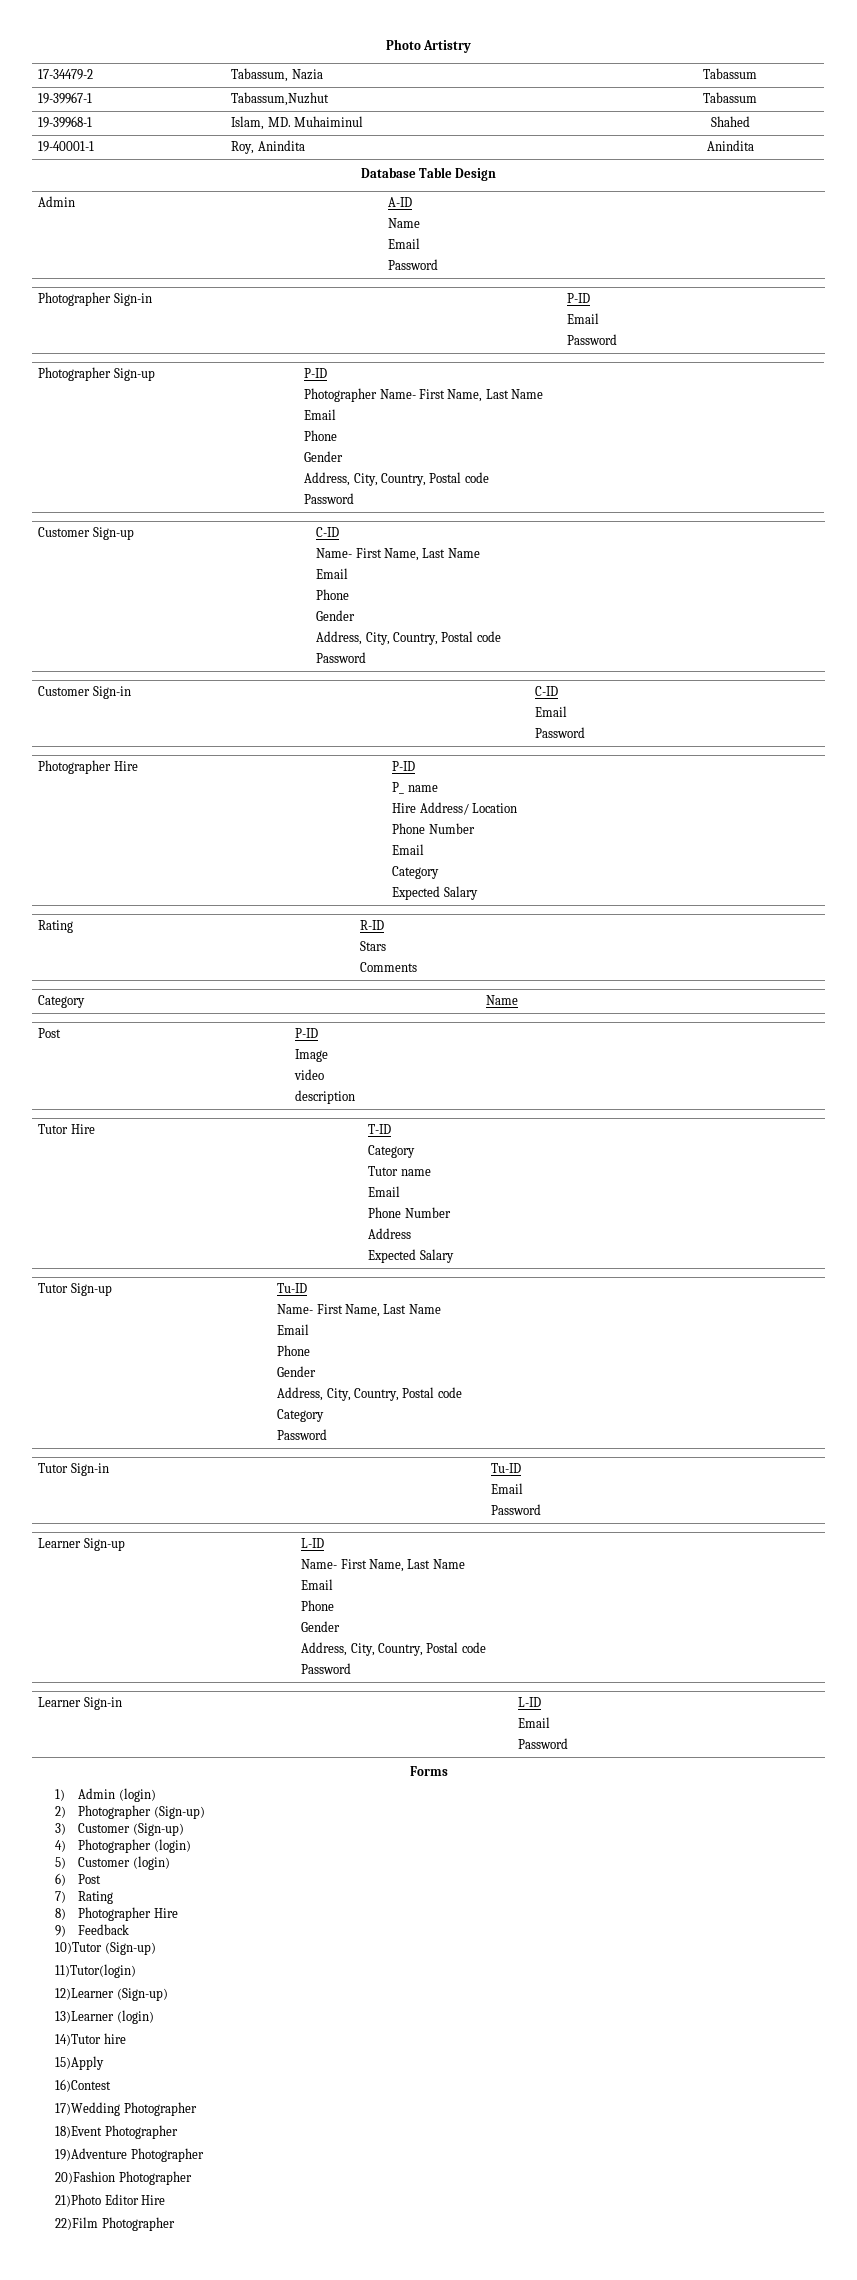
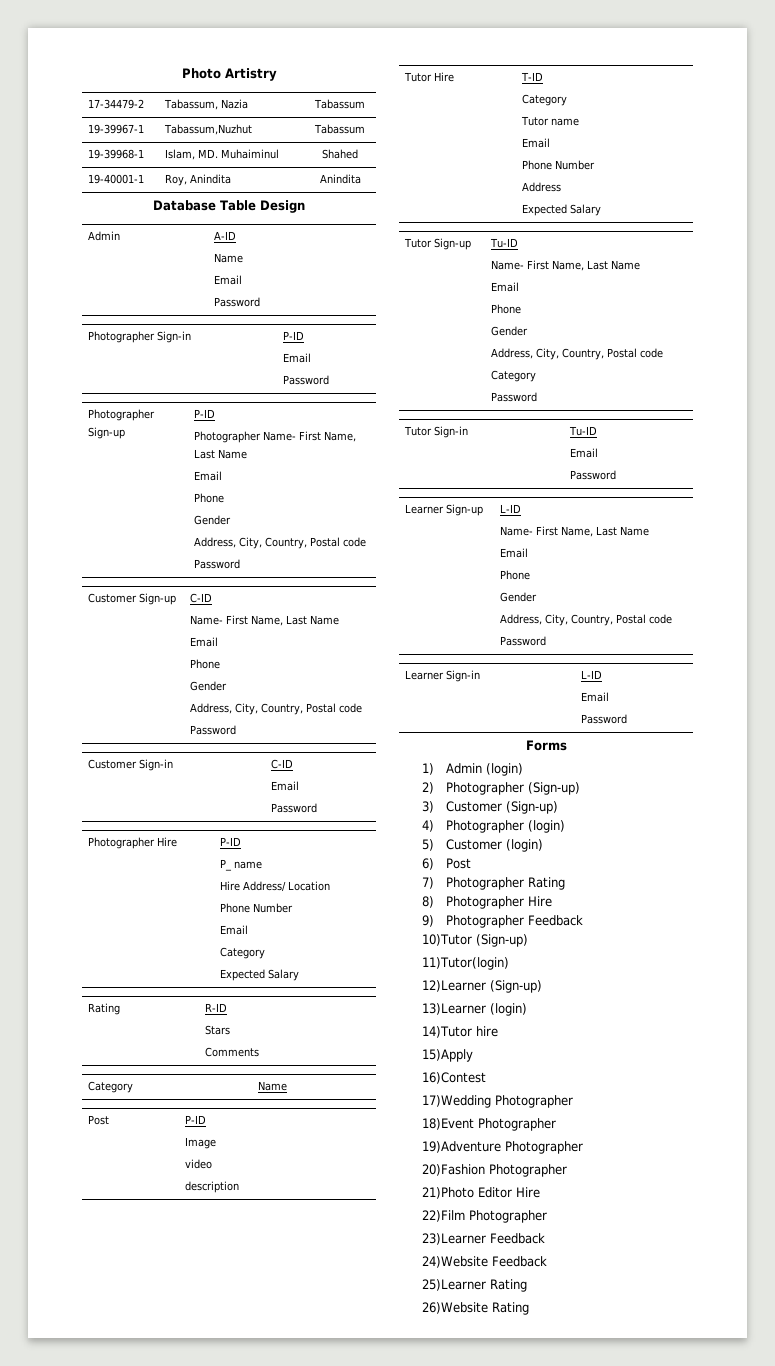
- 7) Rating
+ 7) Photographer Rating
- 9) Feedback
+ 9) Photographer Feedback
+ 23)Learner Feedback
+ 24)Website Feedback
+ 25)Learner Rating
+ 26)Website Rating

